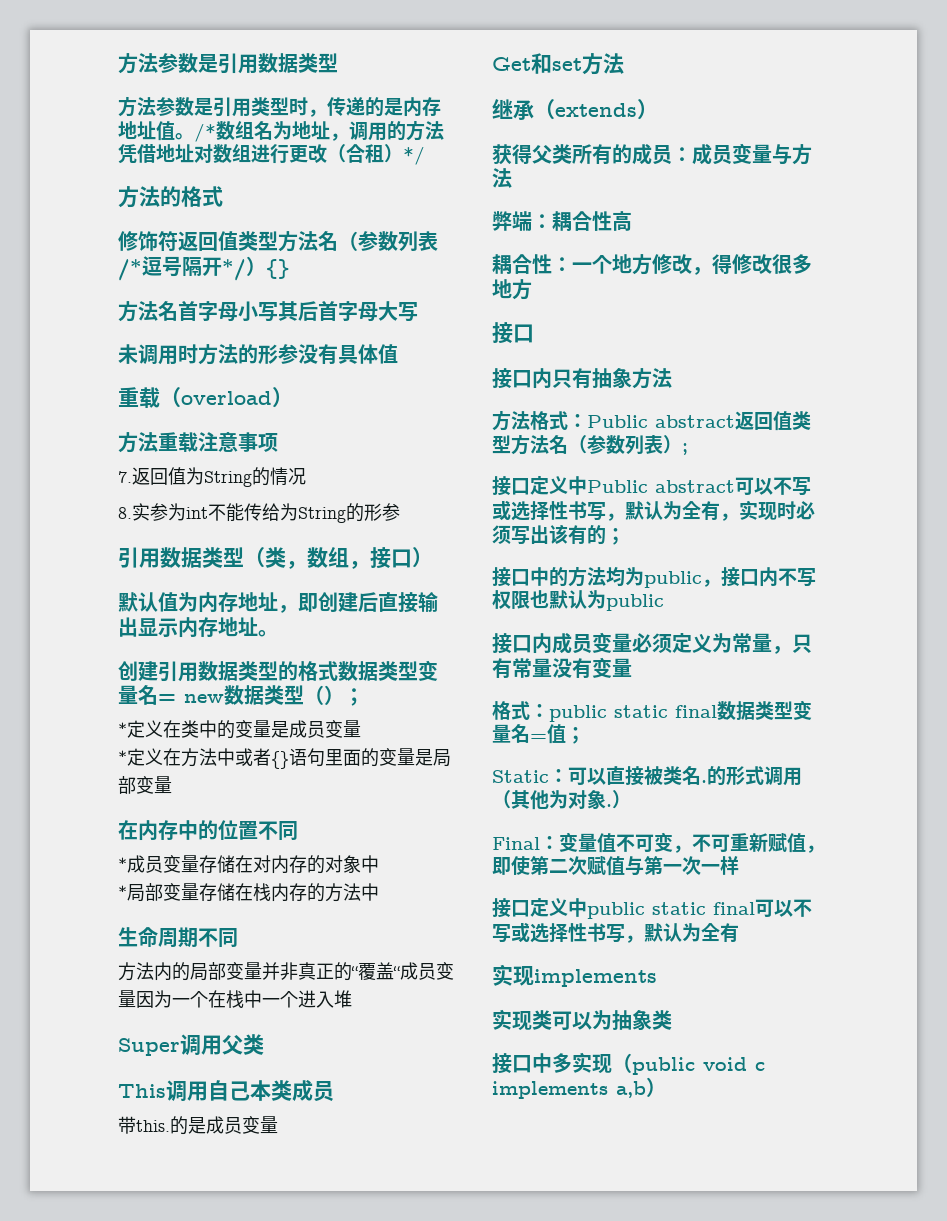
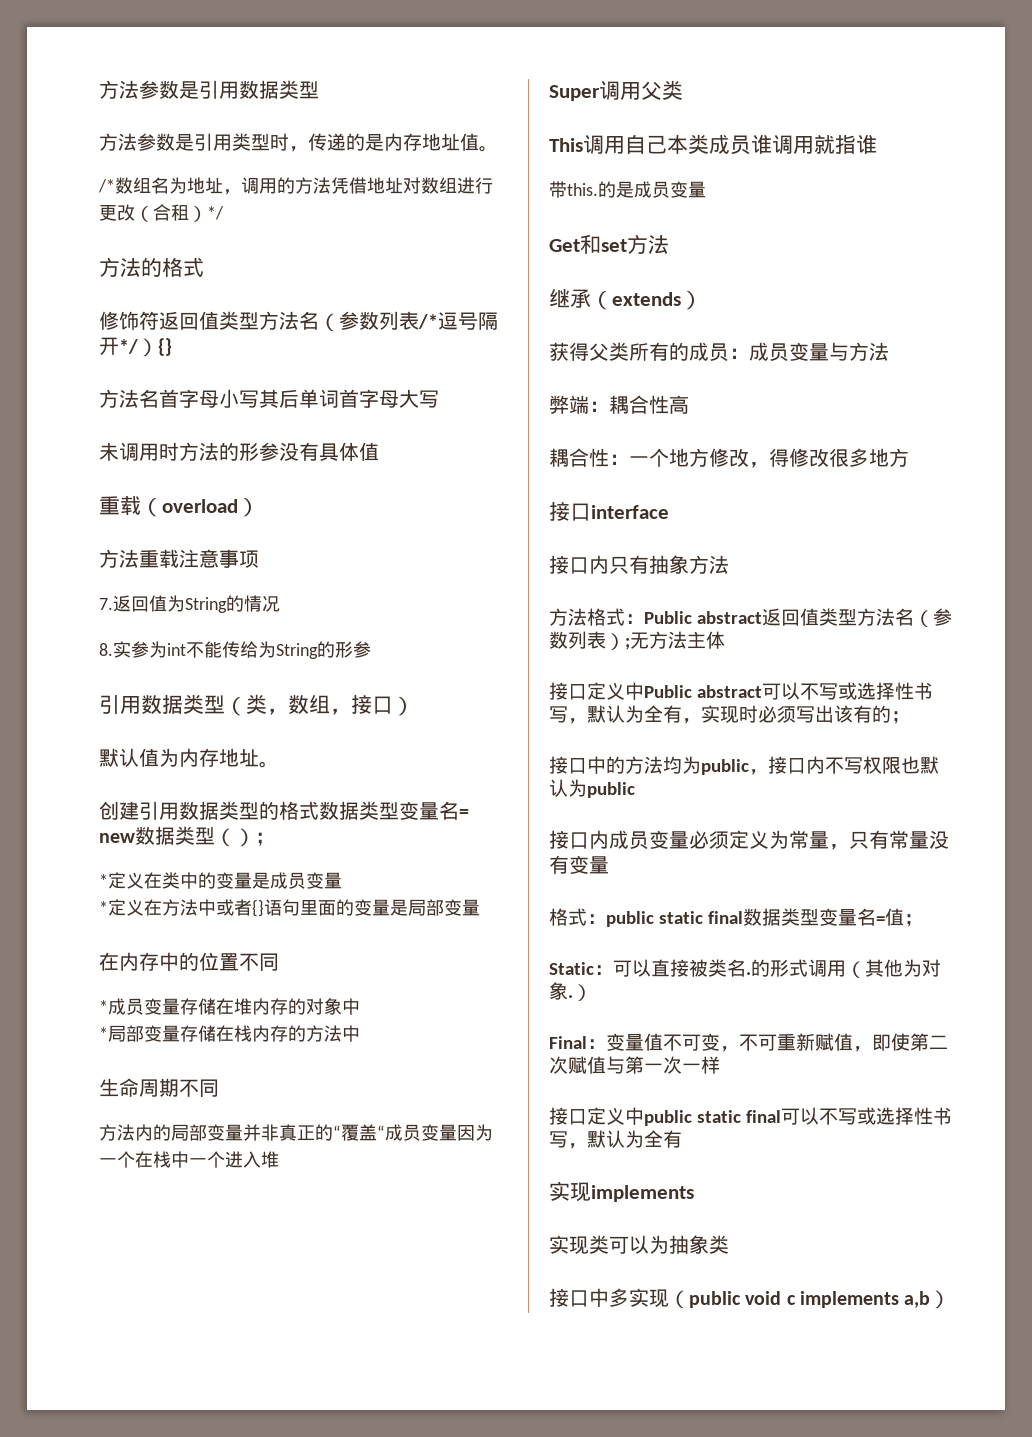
- 方法参数是引用类型时，传递的是内存地址值。/*数组名为地址，调用的方法凭借地址对数组进行更改（合租）*/
+ 方法参数是引用类型时，传递的是内存地址值。
+ /*数组名为地址，调用的方法凭借地址对数组进行更改（合租）*/
- 方法名首字母小写其后首字母大写
+ 方法名首字母小写其后单词首字母大写
- 默认值为内存地址，即创建后直接输出显示内存地址。
+ 默认值为内存地址。
- *成员变量存储在对内存的对象中
+ *成员变量存储在堆内存的对象中
- This调用自己本类成员
+ This调用自己本类成员谁调用就指谁
  耦合性：一个地方修改，得修改很多地方
- 接口
+ 接口interface
- 方法格式：Public abstract返回值类型方法名（参数列表）;
+ 方法格式：Public abstract返回值类型方法名（参数列表）;无方法主体

